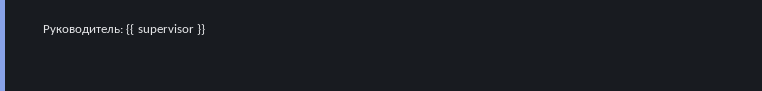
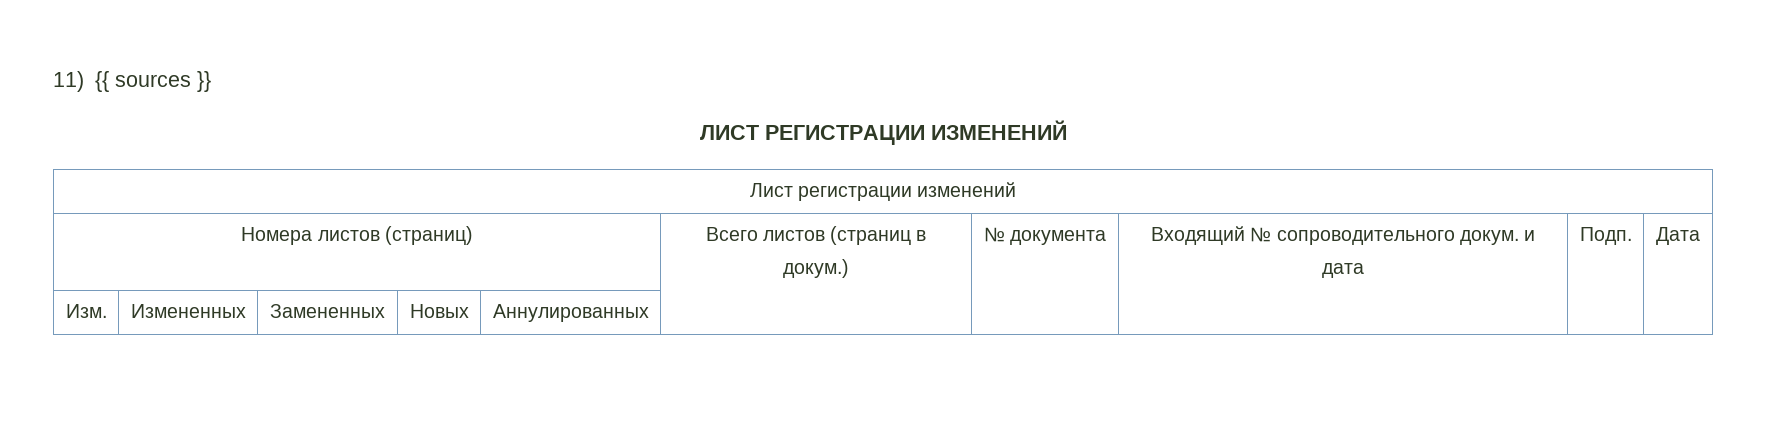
- Руководитель: {{ supervisor }}
+ 11) {{ sources }}
+ ЛИСТ РЕГИСТРАЦИИ ИЗМЕНЕНИЙ
+ Лист регистрации изменений
+ Номера листов (страниц) | Всего листов (страниц в докум.) | № документа | Входящий № сопроводительного докум. и дата | Подп. | Дата
+ Изм. | Измененных | Замененных | Новых | Аннулированных | | | | |

